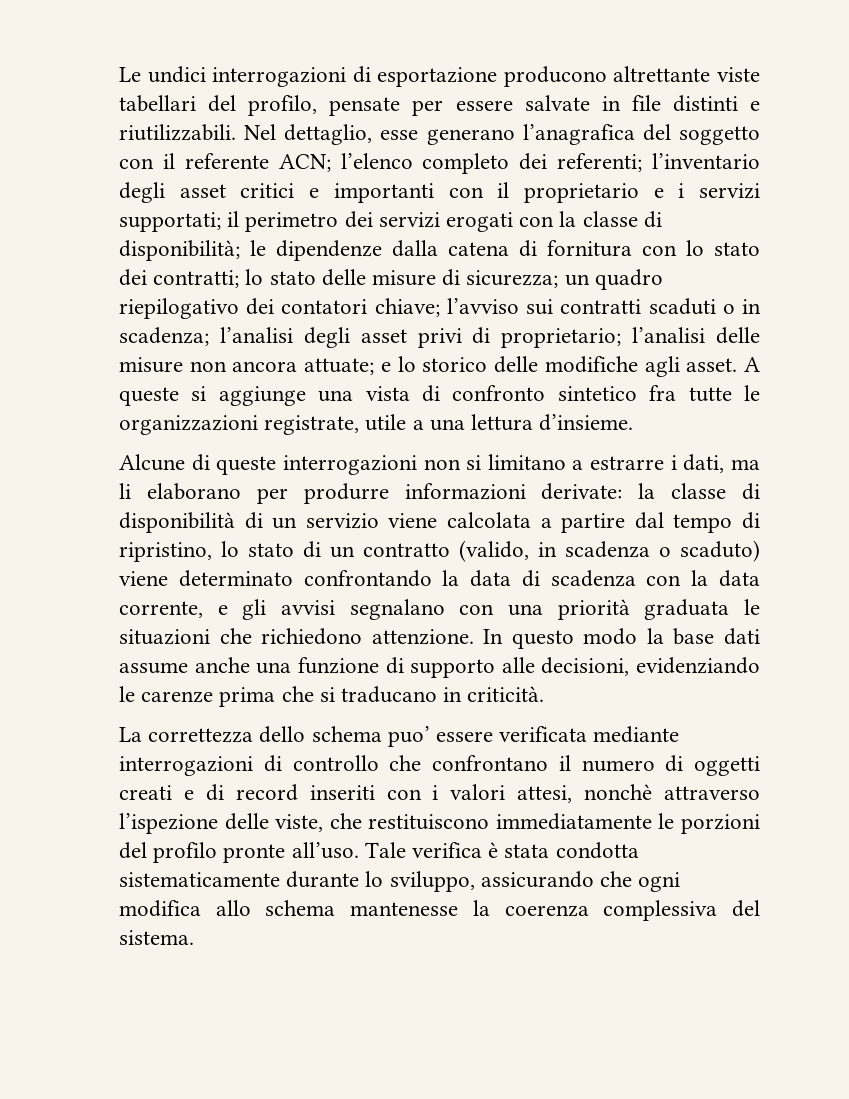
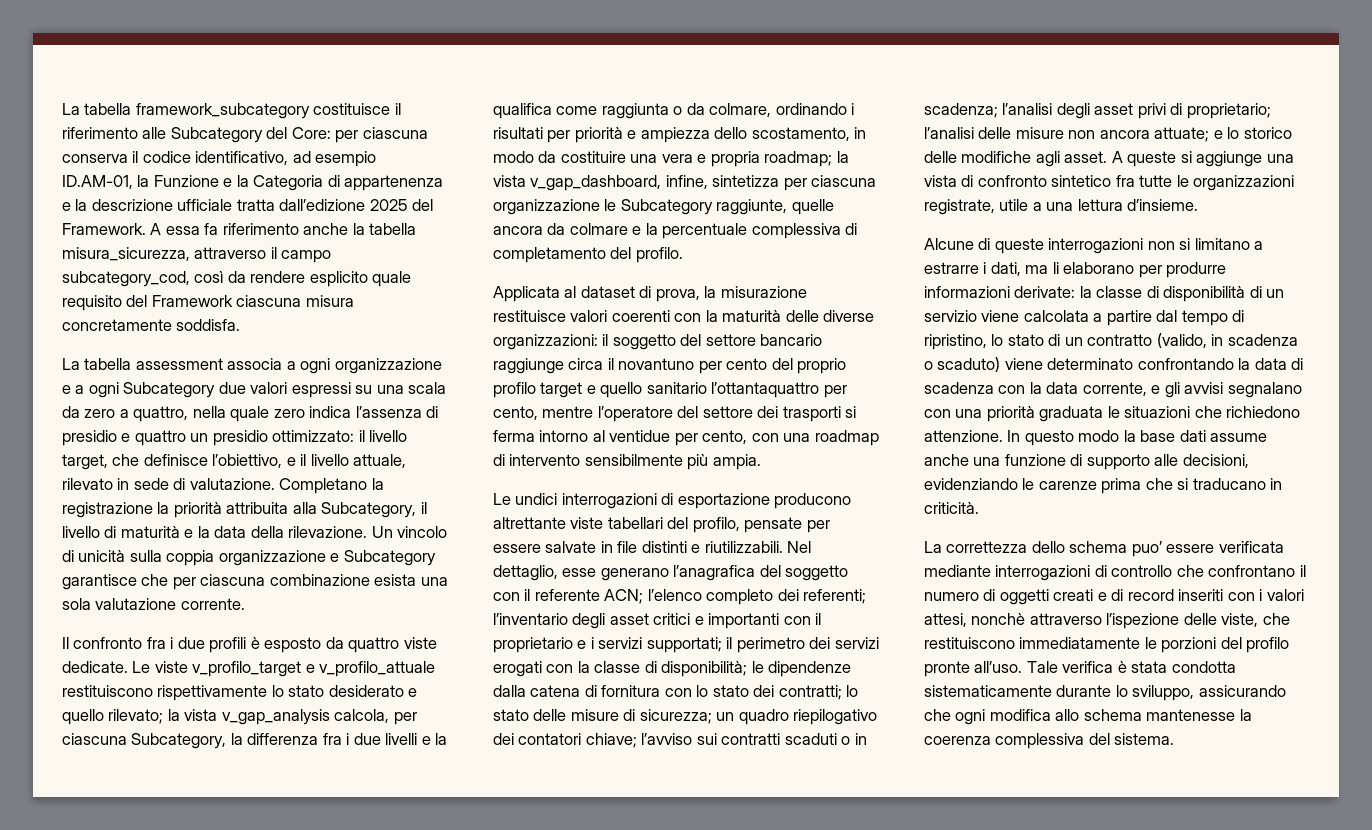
+ La tabella framework_subcategory costituisce il riferimento alle Subcategory del Core: per ciascuna conserva il codice identificativo, ad esempio ID.AM-01, la Funzione e la Categoria di appartenenza e la descrizione ufficiale tratta dall’edizione 2025 del Framework. A essa fa riferimento anche la tabella misura_sicurezza, attraverso il campo subcategory_cod, così da rendere esplicito quale requisito del Framework ciascuna misura concretamente soddisfa.
+ La tabella assessment associa a ogni organizzazione e a ogni Subcategory due valori espressi su una scala da zero a quattro, nella quale zero indica l’assenza di presidio e quattro un presidio ottimizzato: il livello target, che definisce l’obiettivo, e il livello attuale, rilevato in sede di valutazione. Completano la registrazione la priorità attribuita alla Subcategory, il livello di maturità e la data della rilevazione. Un vincolo di unicità sulla coppia organizzazione e Subcategory garantisce che per ciascuna combinazione esista una sola valutazione corrente.
+ Il confronto fra i due profili è esposto da quattro viste dedicate. Le viste v_profilo_target e v_profilo_attuale restituiscono rispettivamente lo stato desiderato e quello rilevato; la vista v_gap_analysis calcola, per ciascuna Subcategory, la differenza fra i due livelli e la qualifica come raggiunta o da colmare, ordinando i risultati per priorità e ampiezza dello scostamento, in modo da costituire una vera e propria roadmap; la vista v_gap_dashboard, infine, sintetizza per ciascuna organizzazione le Subcategory raggiunte, quelle ancora da colmare e la percentuale complessiva di completamento del profilo.
+ Applicata al dataset di prova, la misurazione restituisce valori coerenti con la maturità delle diverse organizzazioni: il soggetto del settore bancario raggiunge circa il novantuno per cento del proprio profilo target e quello sanitario l’ottantaquattro per cento, mentre l’operatore del settore dei trasporti si ferma intorno al ventidue per cento, con una roadmap di intervento sensibilmente più ampia.

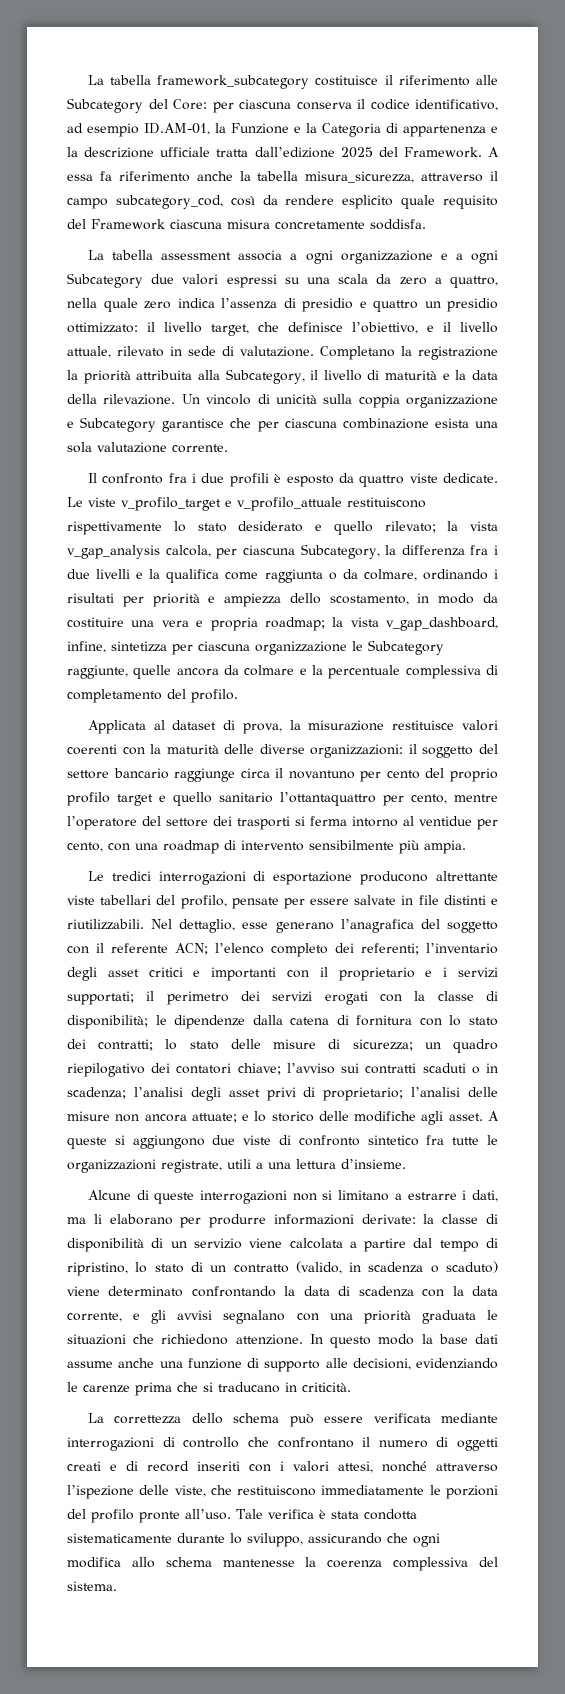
- Le undici interrogazioni di esportazione producono altrettante viste tabellari del profilo, pensate per essere salvate in file distinti e riutilizzabili.
+ Le tredici interrogazioni di esportazione producono altrettante viste tabellari del profilo, pensate per essere salvate in file distinti e riutilizzabili.
- A queste si aggiunge una vista di confronto sintetico fra tutte le organizzazioni registrate, utile a una lettura d’insieme.
+ A queste si aggiungono due viste di confronto sintetico fra tutte le organizzazioni registrate, utili a una lettura d’insieme.
- La correttezza dello schema puo’ essere verificata mediante interrogazioni di controllo che confrontano il numero di oggetti creati e di record inseriti con i valori attesi, nonchè attraverso l’ispezione delle viste, che restituiscono immediatamente le porzioni del profilo pronte all’uso.
+ La correttezza dello schema può essere verificata mediante interrogazioni di controllo che confrontano il numero di oggetti creati e di record inseriti con i valori attesi, nonché attraverso l’ispezione delle viste, che restituiscono immediatamente le porzioni del profilo pronte all’uso.

